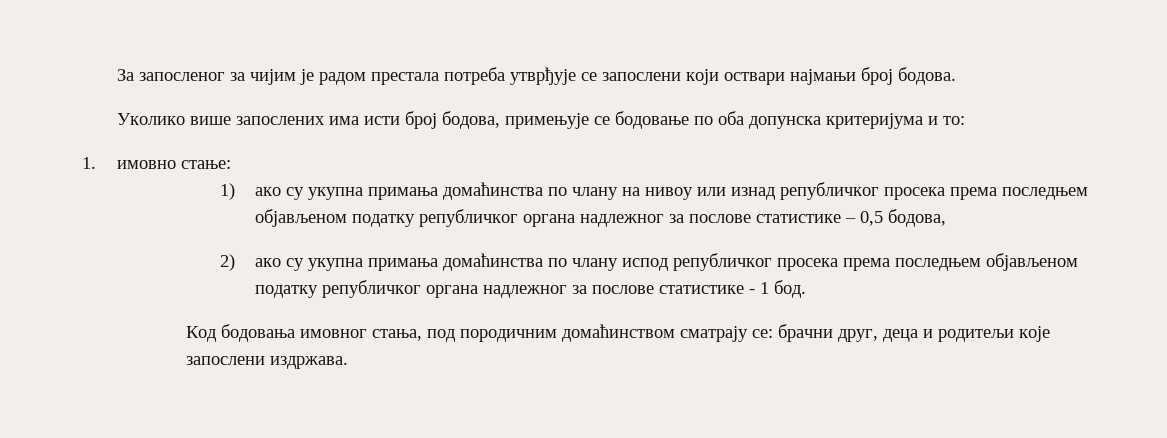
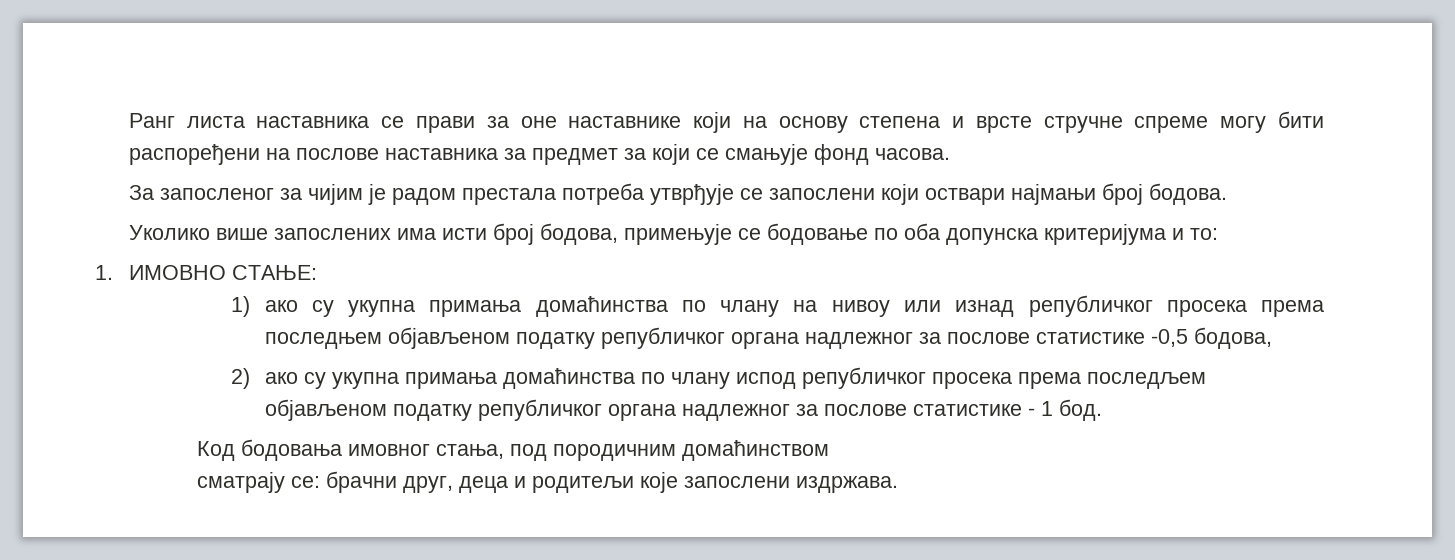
+ Ранг листа наставника се прави за оне наставнике који на основу степена и врсте стручне спреме могу бити распоређени на послове наставника за предмет за који се смањује фонд часова.
- 1. имовно стање:
+ 1. ИМОВНО СТАЊЕ:
- 1) ако су укупна примања домаћинства по члану на нивоу или изнад републичког просека према последњем објављеном податку републичког органа надлежног за послове статистике – 0,5 бодова,
+ 1) ако су укупна примања домаћинства по члану на нивоу или изнад републичког просека према последњем објављеном податку републичког органа надлежног за послове статистике -0,5 бодова,
- 2) ако су укупна примања домаћинства по члану испод републичког просека према последњем објављеном податку републичког органа надлежног за послове статистике - 1 бод.
+ 2) ако су укупна примања домаћинства по члану испод републичког просека према последљем објављеном податку републичког органа надлежног за послове статистике - 1 бод.
- Код бодовања имовног стања, под породичним домаћинством сматрају се: брачни друг, деца и родитељи које запослени издржава.
+ Код бодовања имовног стања, под породичним домаћинством
+ сматрају се: брачни друг, деца и родитељи које запослени издржава.

